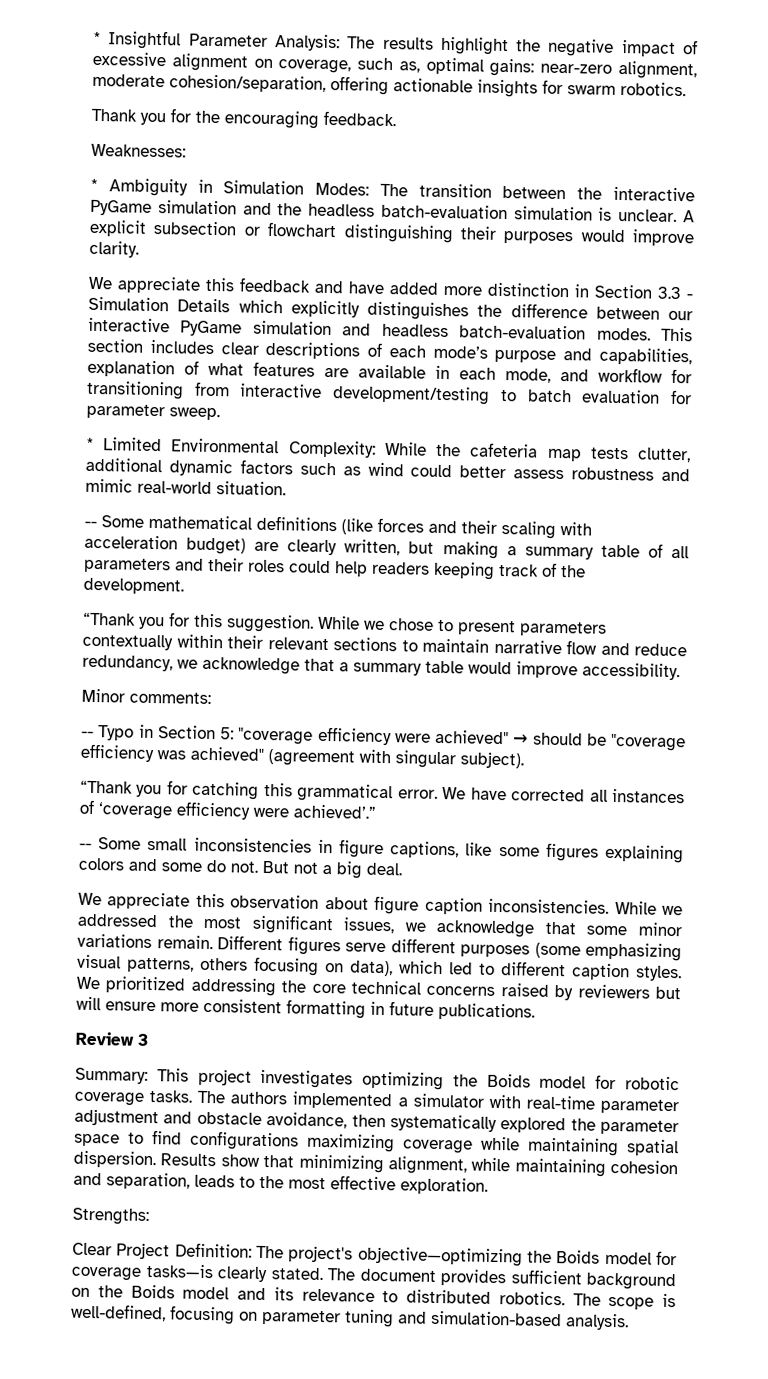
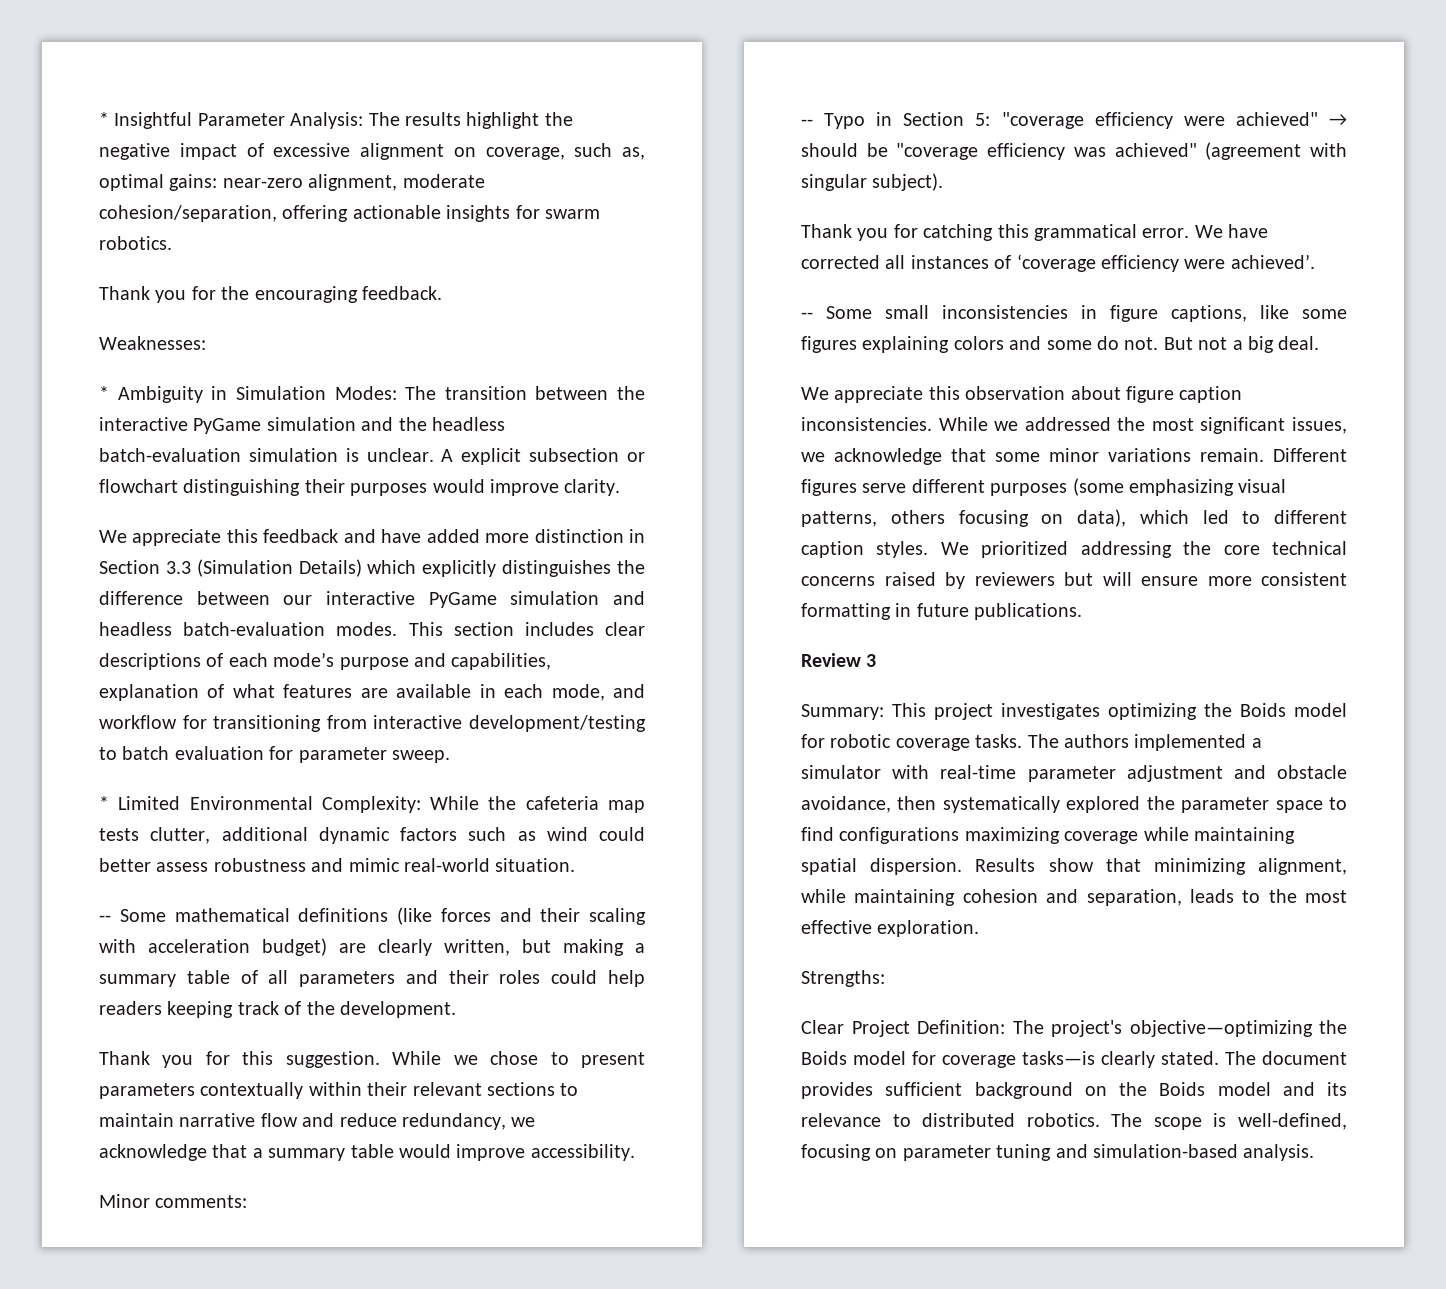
- We appreciate this feedback and have added more distinction in Section 3.3 - Simulation Details which explicitly distinguishes the difference between our interactive PyGame simulation and headless batch-evaluation modes.
+ We appreciate this feedback and have added more distinction in Section 3.3 (Simulation Details) which explicitly distinguishes the difference between our interactive PyGame simulation and headless batch-evaluation modes.
- “Thank you for this suggestion.
+ Thank you for this suggestion.
- “Thank you for catching this grammatical error.
+ Thank you for catching this grammatical error.
- We have corrected all instances of ‘coverage efficiency were achieved’.”
+ We have corrected all instances of ‘coverage efficiency were achieved’.

